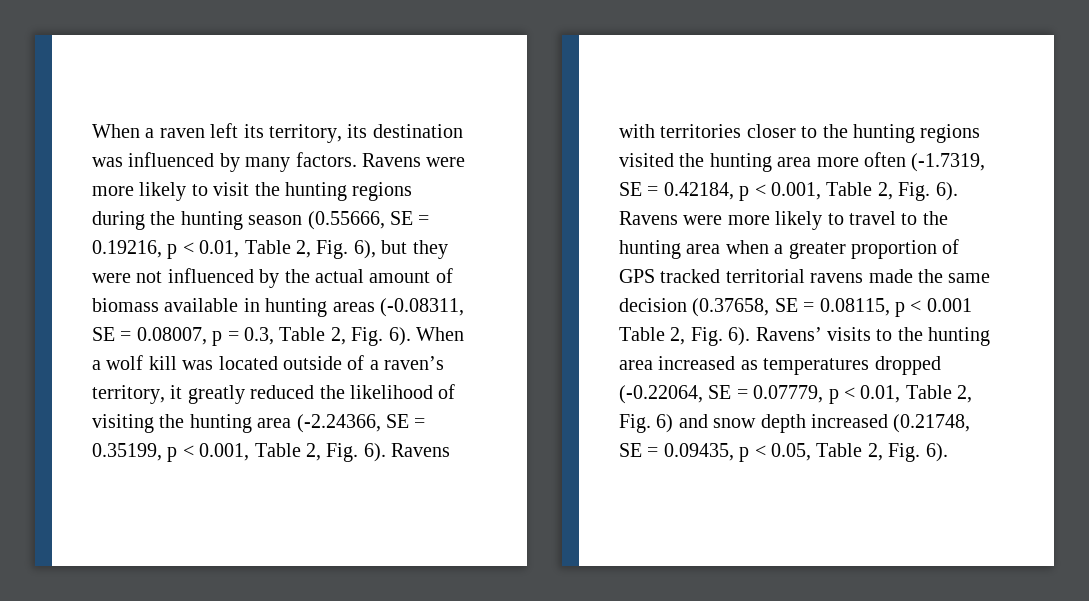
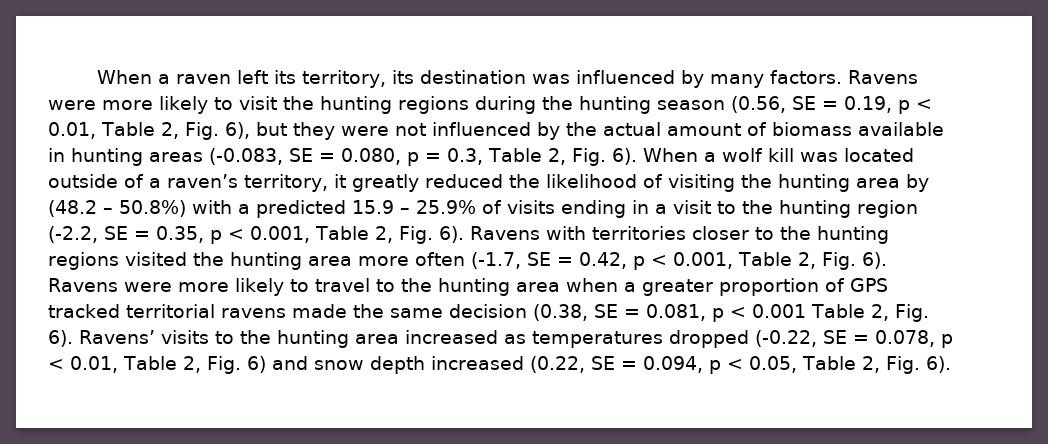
- Ravens were more likely to visit the hunting regions during the hunting season (0.55666, SE = 0.19216, p < 0.01, Table 2, Fig. 6), but they were not influenced by the actual amount of biomass available in hunting areas (-0.08311, SE = 0.08007, p = 0.3, Table 2, Fig. 6).
+ Ravens were more likely to visit the hunting regions during the hunting season (0.56, SE = 0.19, p < 0.01, Table 2, Fig. 6), but they were not influenced by the actual amount of biomass available in hunting areas (-0.083, SE = 0.080, p = 0.3, Table 2, Fig. 6).
- When a wolf kill was located outside of a raven’s territory, it greatly reduced the likelihood of visiting the hunting area (-2.24366, SE = 0.35199, p < 0.001, Table 2, Fig. 6).
+ When a wolf kill was located outside of a raven’s territory, it greatly reduced the likelihood of visiting the hunting area by (48.2 – 50.8%) with a predicted 15.9 – 25.9% of visits ending in a visit to the hunting region (-2.2, SE = 0.35, p < 0.001, Table 2, Fig. 6).
- Ravens with territories closer to the hunting regions visited the hunting area more often (-1.7319, SE = 0.42184, p < 0.001, Table 2, Fig. 6).
+ Ravens with territories closer to the hunting regions visited the hunting area more often (-1.7, SE = 0.42, p < 0.001, Table 2, Fig. 6).
- Ravens were more likely to travel to the hunting area when a greater proportion of GPS tracked territorial ravens made the same decision (0.37658, SE = 0.08115, p < 0.001 Table 2, Fig. 6).
+ Ravens were more likely to travel to the hunting area when a greater proportion of GPS tracked territorial ravens made the same decision (0.38, SE = 0.081, p < 0.001 Table 2, Fig. 6).
- Ravens’ visits to the hunting area increased as temperatures dropped (-0.22064, SE = 0.07779, p < 0.01, Table 2, Fig. 6) and snow depth increased (0.21748, SE = 0.09435, p < 0.05, Table 2, Fig. 6).
+ Ravens’ visits to the hunting area increased as temperatures dropped (-0.22, SE = 0.078, p < 0.01, Table 2, Fig. 6) and snow depth increased (0.22, SE = 0.094, p < 0.05, Table 2, Fig. 6).

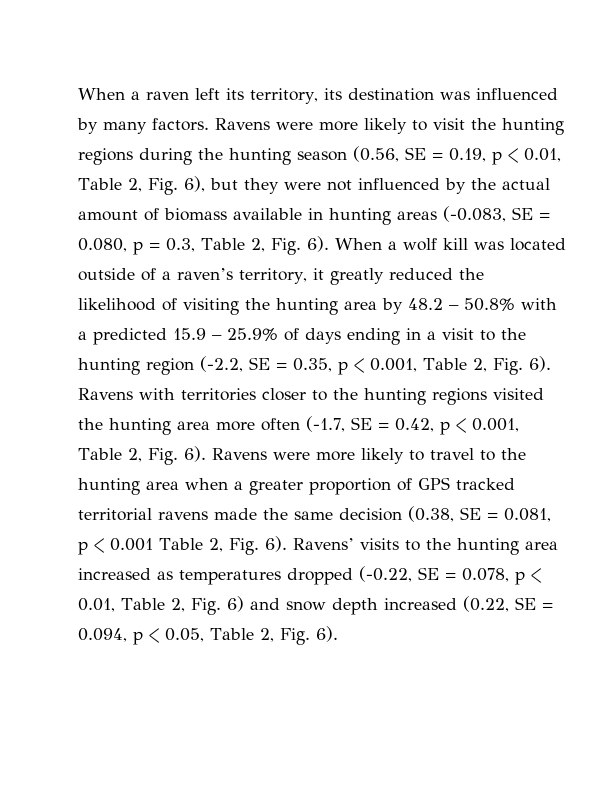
- When a wolf kill was located outside of a raven’s territory, it greatly reduced the likelihood of visiting the hunting area by (48.2 – 50.8%) with a predicted 15.9 – 25.9% of visits ending in a visit to the hunting region (-2.2, SE = 0.35, p < 0.001, Table 2, Fig. 6).
+ When a wolf kill was located outside of a raven’s territory, it greatly reduced the likelihood of visiting the hunting area by 48.2 – 50.8% with a predicted 15.9 – 25.9% of days ending in a visit to the hunting region (-2.2, SE = 0.35, p < 0.001, Table 2, Fig. 6).

